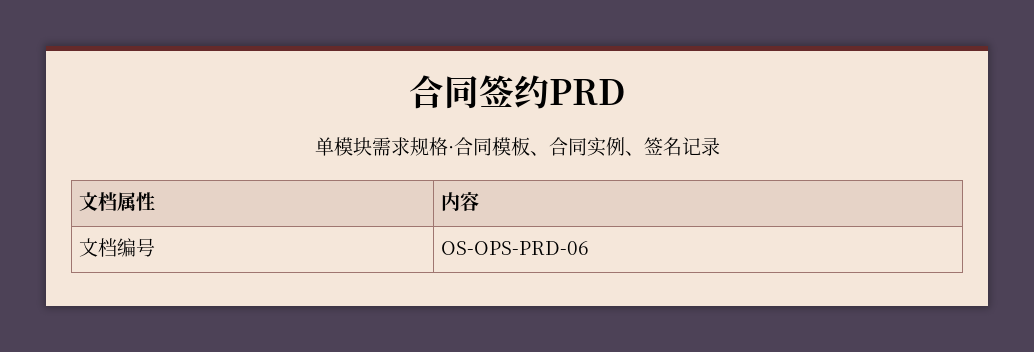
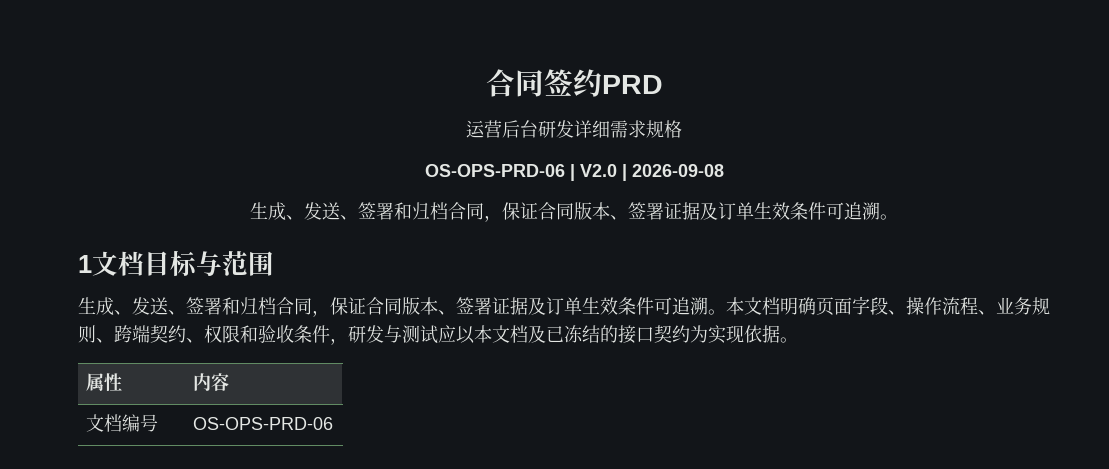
- 单模块需求规格·合同模板、合同实例、签名记录
- 文档属性 | 内容
+ 运营后台研发详细需求规格
+ OS-OPS-PRD-06 | V2.0 | 2026-09-08
+ 生成、发送、签署和归档合同，保证合同版本、签署证据及订单生效条件可追溯。
+ 1文档目标与范围
+ 生成、发送、签署和归档合同，保证合同版本、签署证据及订单生效条件可追溯。本文档明确页面字段、操作流程、业务规则、跨端契约、权限和验收条件，研发与测试应以本文档及已冻结的接口契约为实现依据。
+ 属性 | 内容

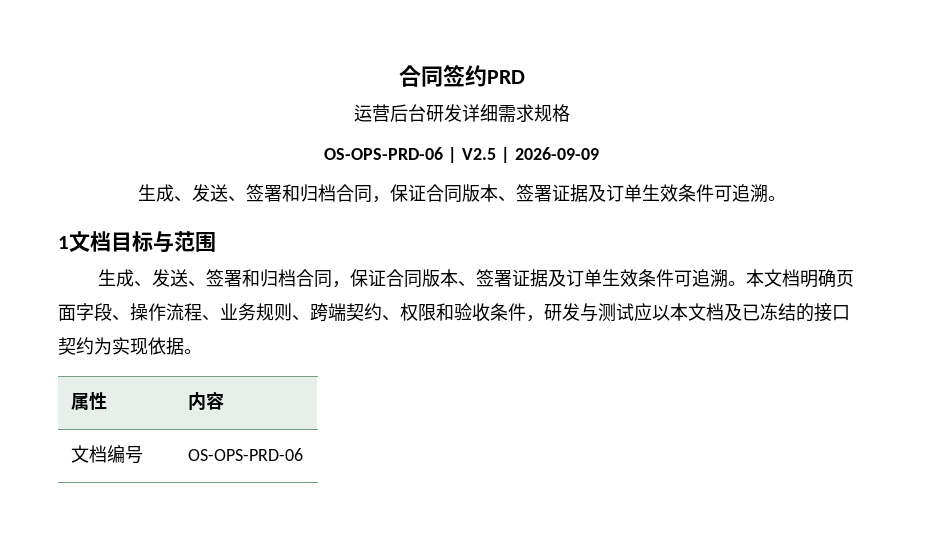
- OS-OPS-PRD-06 | V2.0 | 2026-09-08
+ OS-OPS-PRD-06 | V2.5 | 2026-09-09

